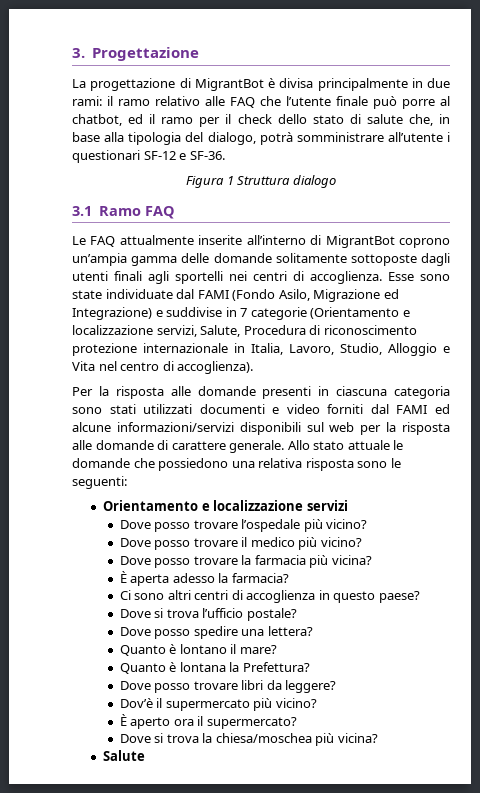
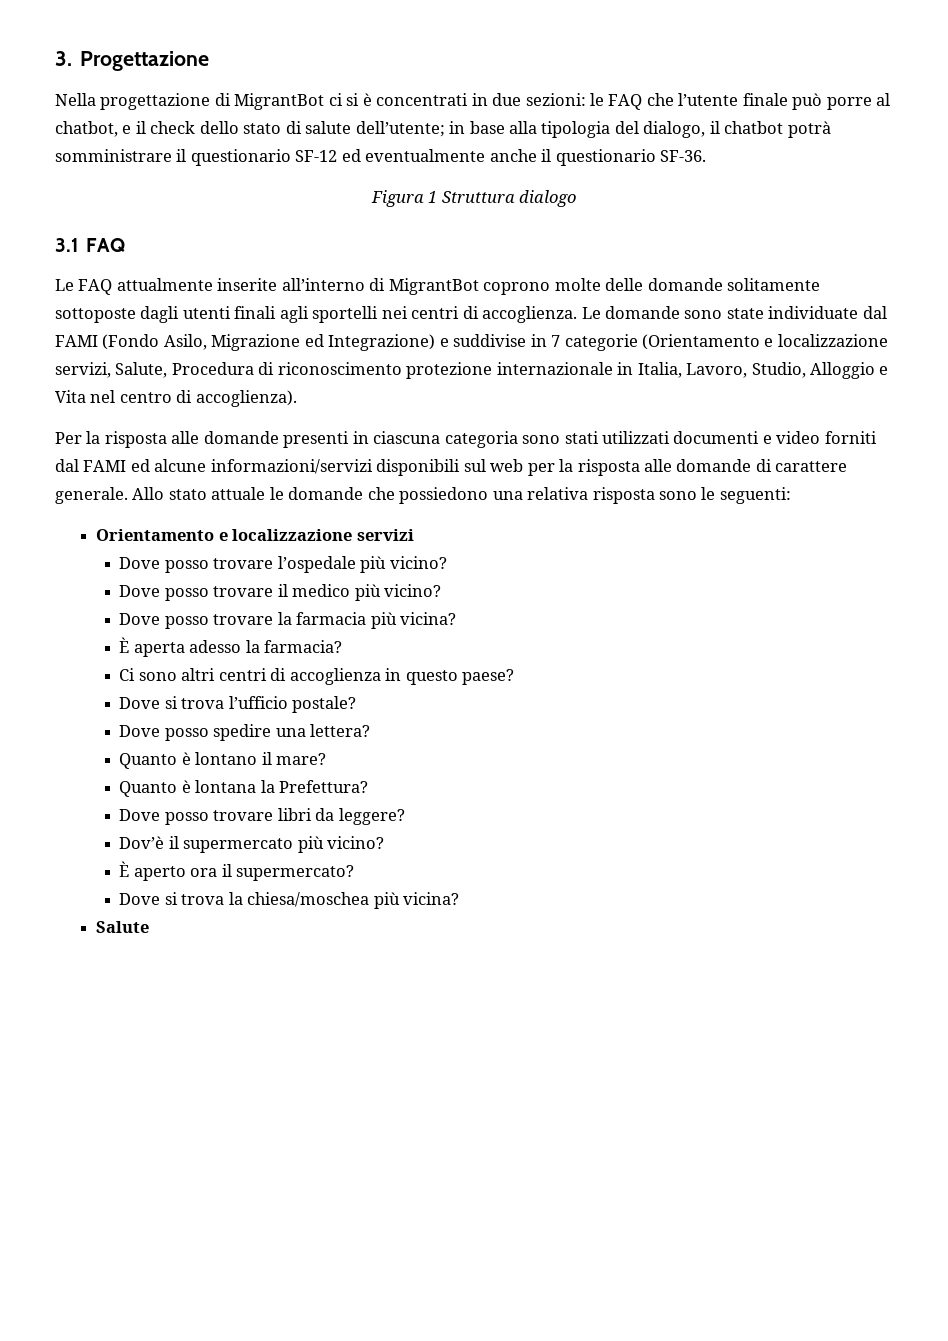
- La progettazione di MigrantBot è divisa principalmente in due rami: il ramo relativo alle FAQ che l’utente finale può porre al chatbot, ed il ramo per il check dello stato di salute che, in base alla tipologia del dialogo, potrà somministrare all’utente i questionari SF-12 e SF-36.
+ Nella progettazione di MigrantBot ci si è concentrati in due sezioni: le FAQ che l’utente finale può porre al chatbot, e il check dello stato di salute dell’utente; in base alla tipologia del dialogo, il chatbot potrà somministrare il questionario SF-12 ed eventualmente anche il questionario SF-36.
- 3.1 Ramo FAQ
+ 3.1 FAQ
- Le FAQ attualmente inserite all’interno di MigrantBot coprono un’ampia gamma delle domande solitamente sottoposte dagli utenti finali agli sportelli nei centri di accoglienza.
+ Le FAQ attualmente inserite all’interno di MigrantBot coprono molte delle domande solitamente sottoposte dagli utenti finali agli sportelli nei centri di accoglienza.
- Esse sono state individuate dal FAMI (Fondo Asilo, Migrazione ed Integrazione) e suddivise in 7 categorie (Orientamento e localizzazione servizi, Salute, Procedura di riconoscimento protezione internazionale in Italia, Lavoro, Studio, Alloggio e Vita nel centro di accoglienza).
+ Le domande sono state individuate dal FAMI (Fondo Asilo, Migrazione ed Integrazione) e suddivise in 7 categorie (Orientamento e localizzazione servizi, Salute, Procedura di riconoscimento protezione internazionale in Italia, Lavoro, Studio, Alloggio e Vita nel centro di accoglienza).

